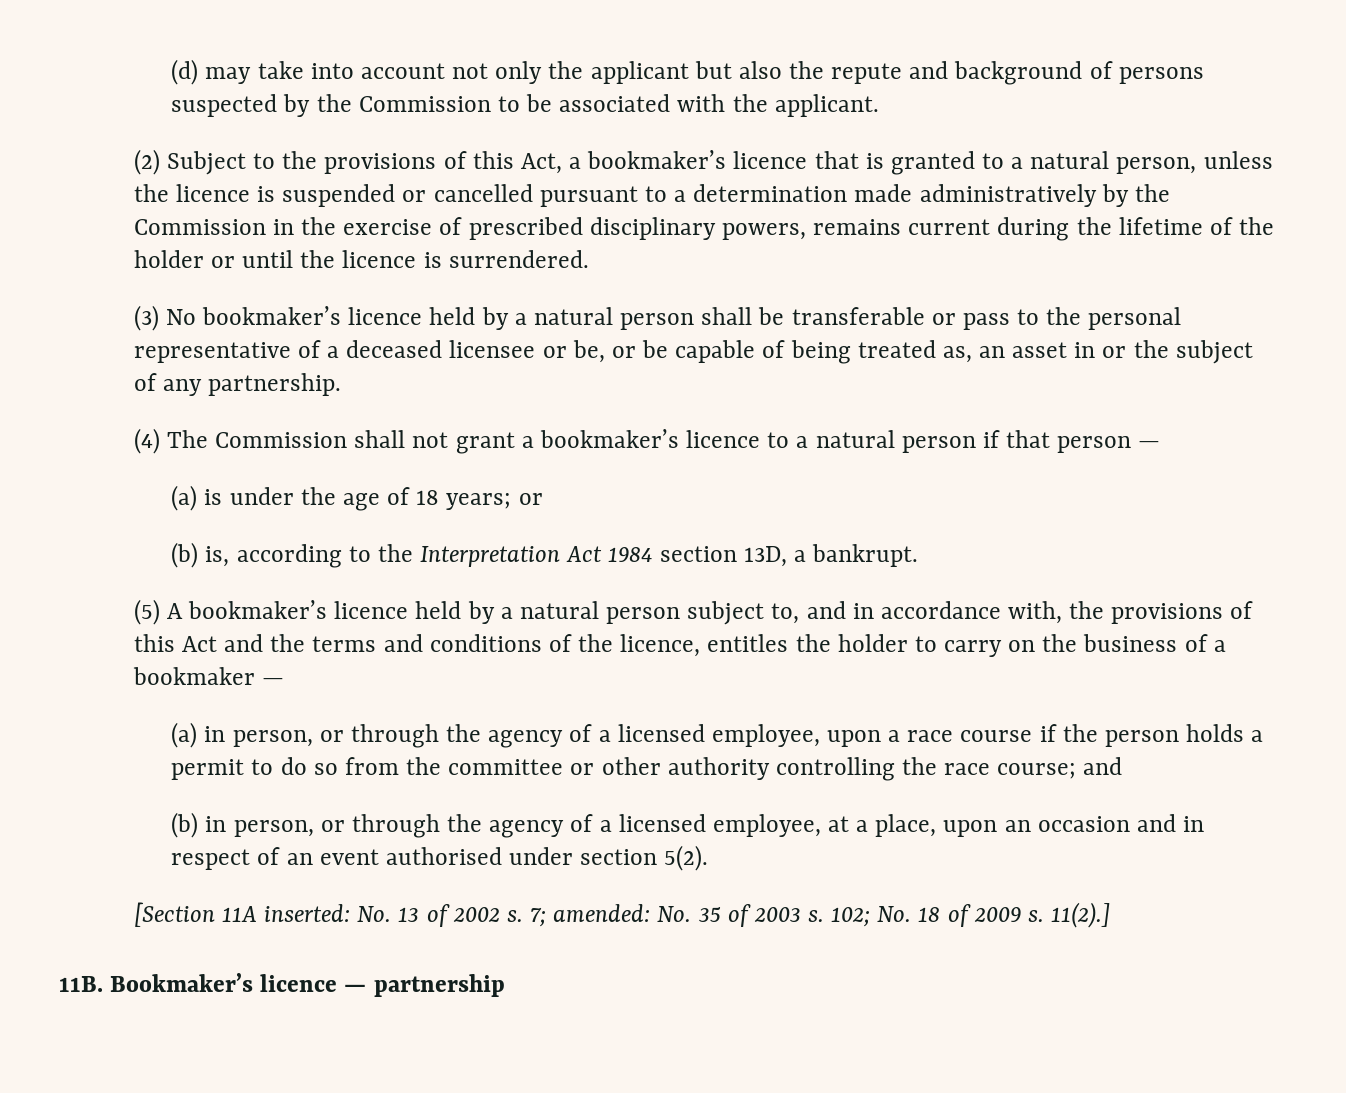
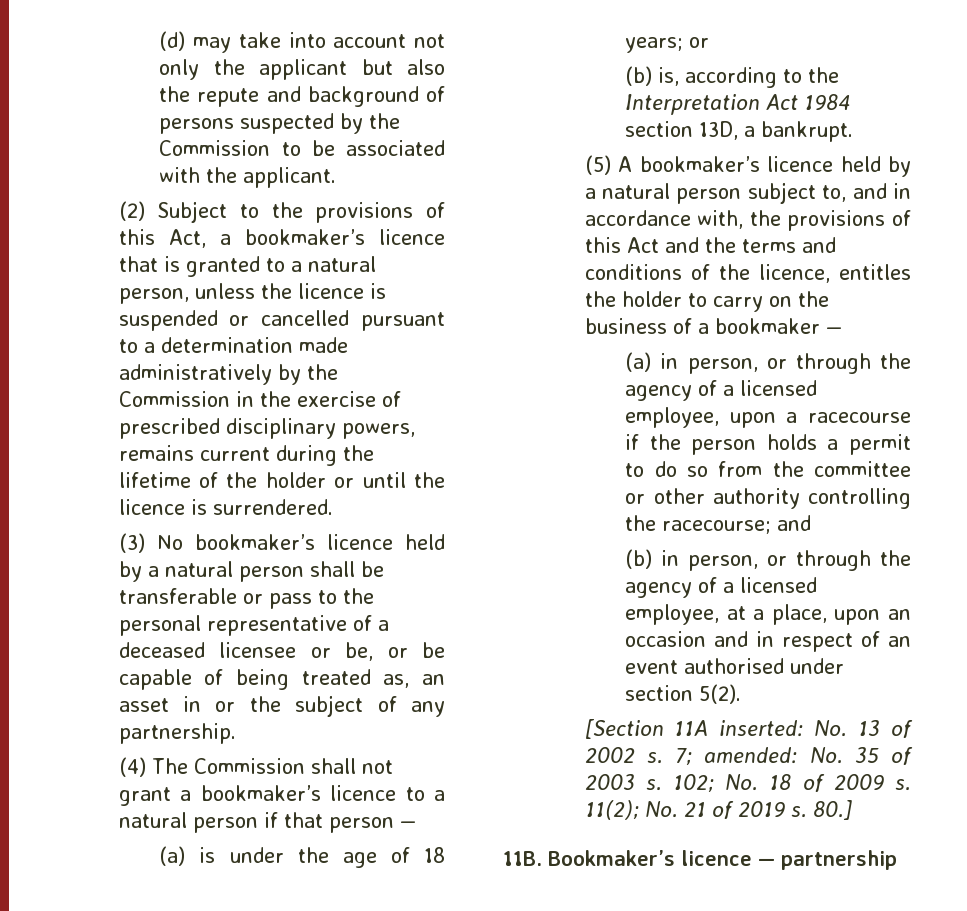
- (a) in person, or through the agency of a licensed employee, upon a race course if the person holds a permit to do so from the committee or other authority controlling the race course; and
+ (a) in person, or through the agency of a licensed employee, upon a racecourse if the person holds a permit to do so from the committee or other authority controlling the racecourse; and
- 11(2).]
+ 11(2); No. 21 of 2019 s. 80.]

